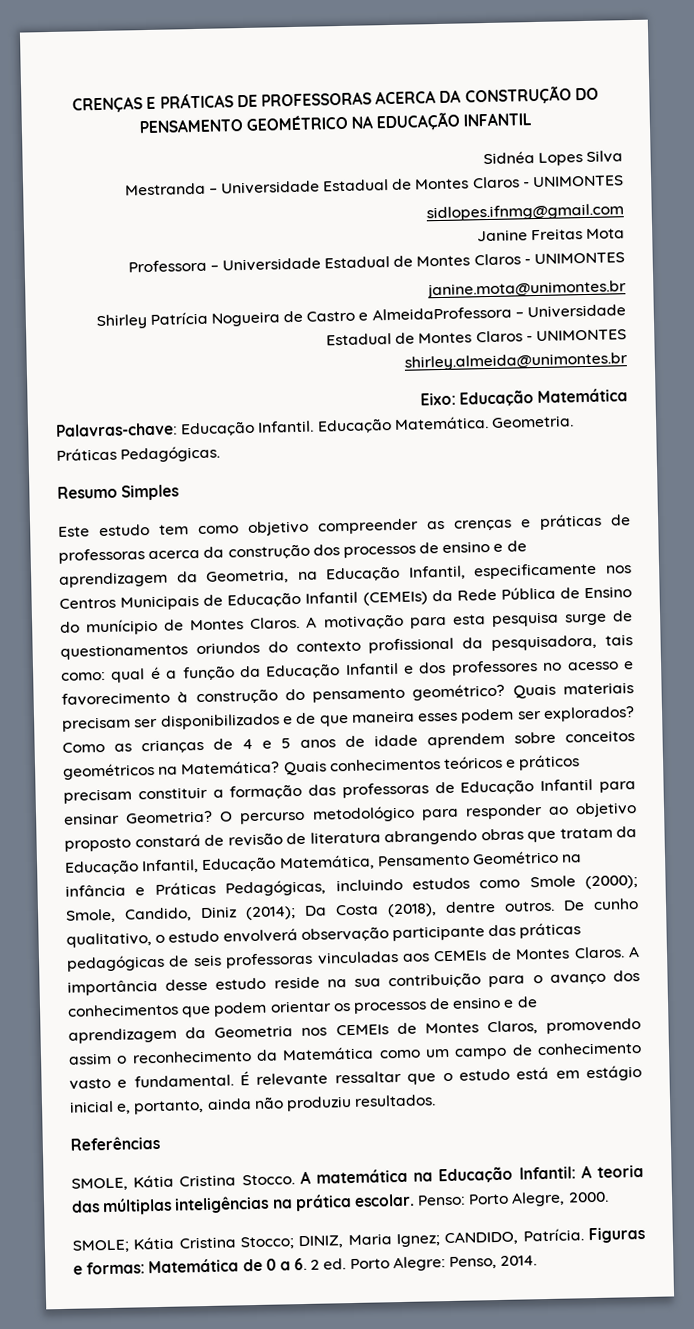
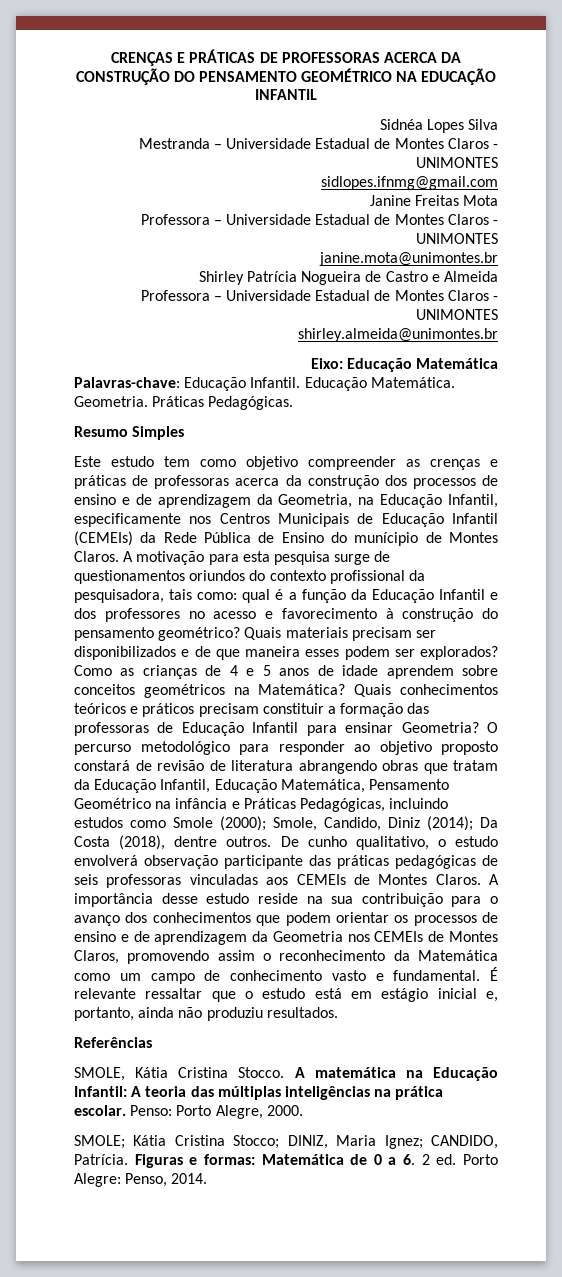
- Shirley Patrícia Nogueira de Castro e AlmeidaProfessora – Universidade Estadual de Montes Claros - UNIMONTES
+ Shirley Patrícia Nogueira de Castro e Almeida
+ Professora – Universidade Estadual de Montes Claros - UNIMONTES

